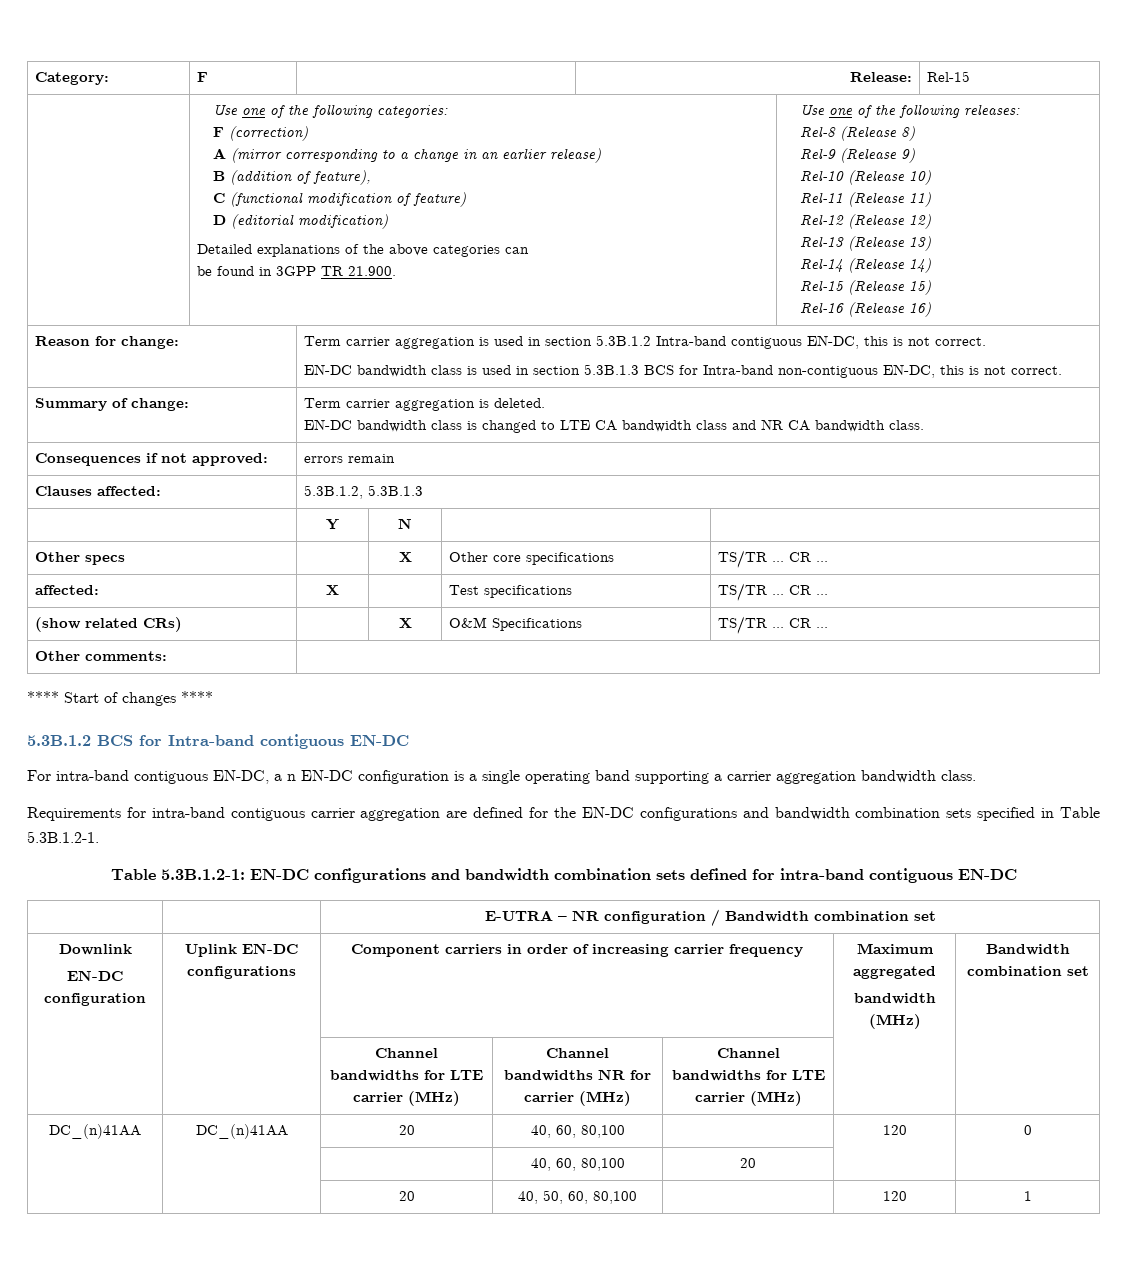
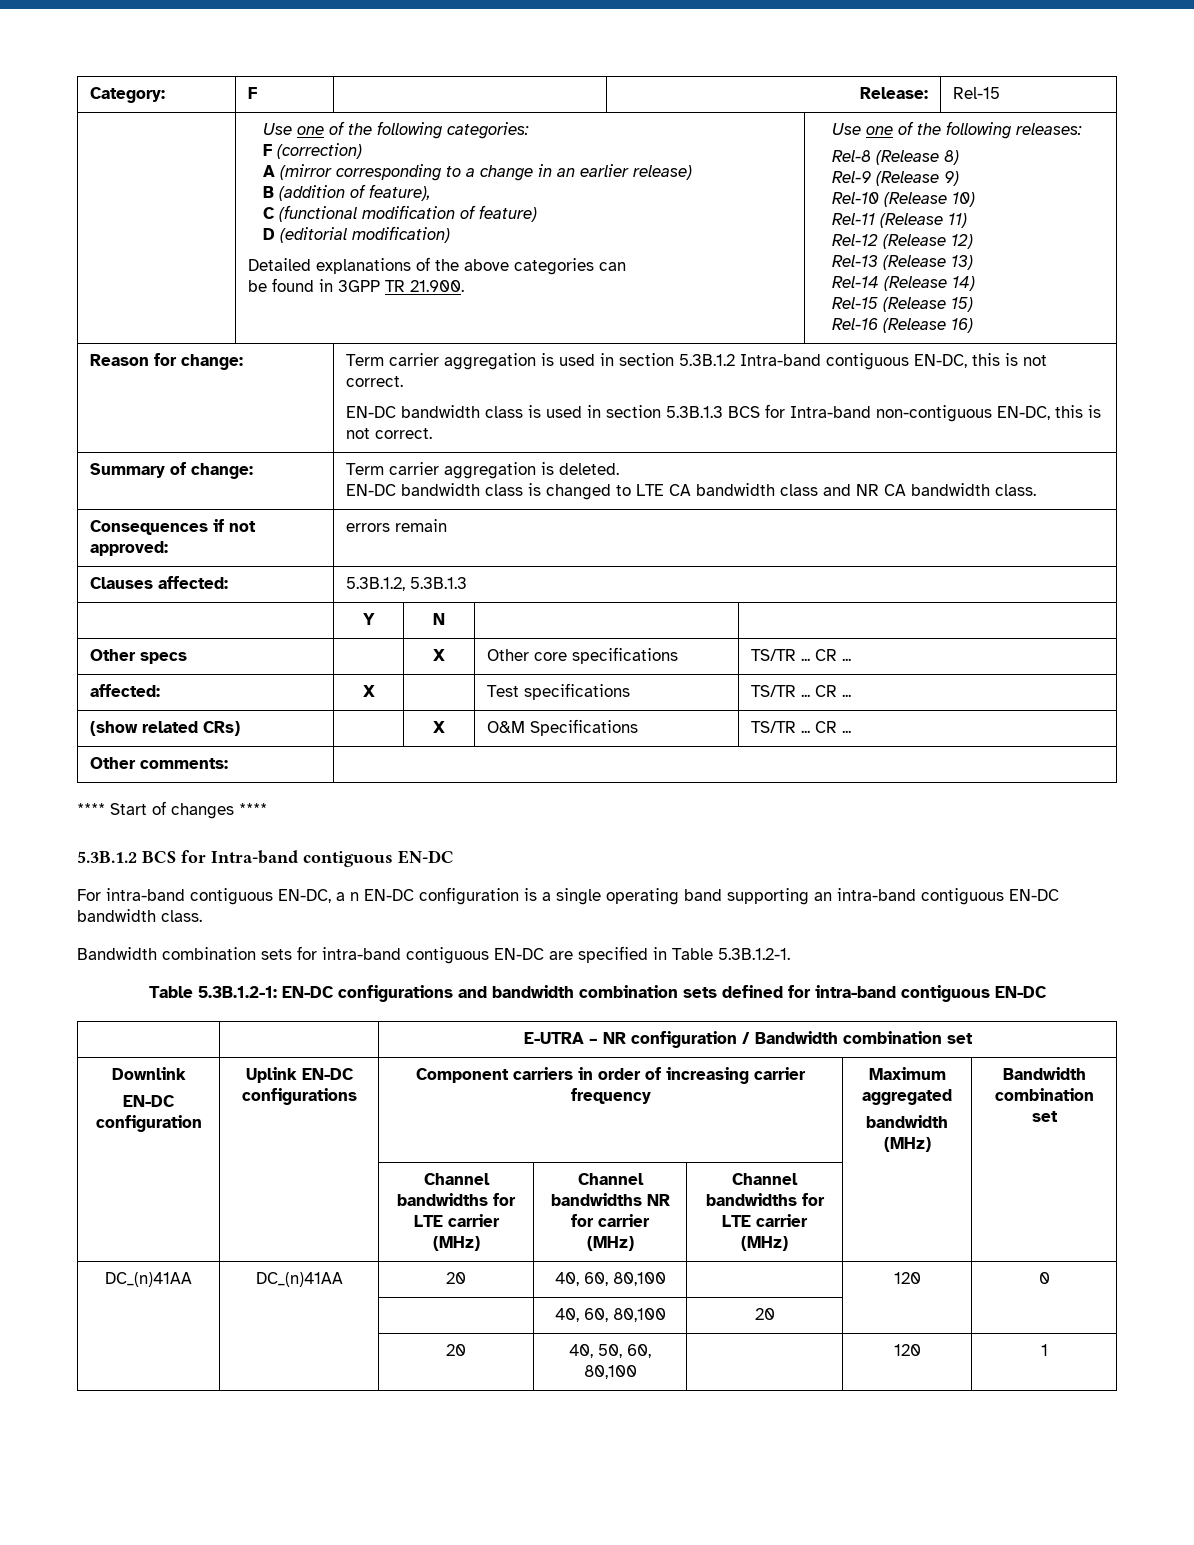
- For intra-band contiguous EN-DC, a n EN-DC configuration is a single operating band supporting a carrier aggregation bandwidth class.
- Requirements for intra-band contiguous carrier aggregation are defined for the EN-DC configurations and bandwidth combination sets specified in Table 5.3B.1.2-1.
+ For intra-band contiguous EN-DC, a n EN-DC configuration is a single operating band supporting an intra-band contiguous EN-DC bandwidth class.
+ Bandwidth combination sets for intra-band contiguous EN-DC are specified in Table 5.3B.1.2-1.

